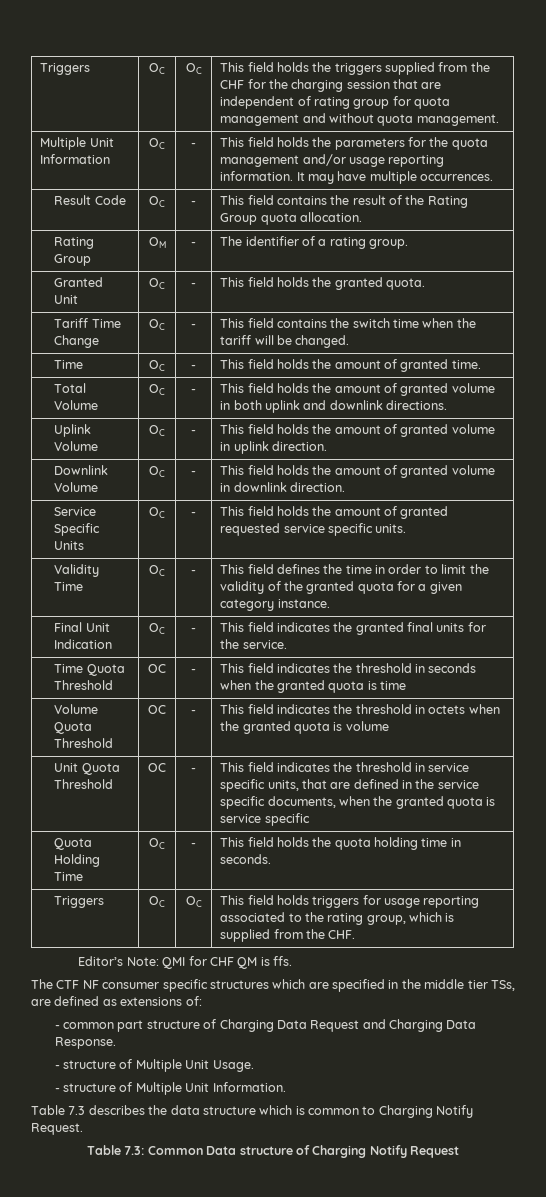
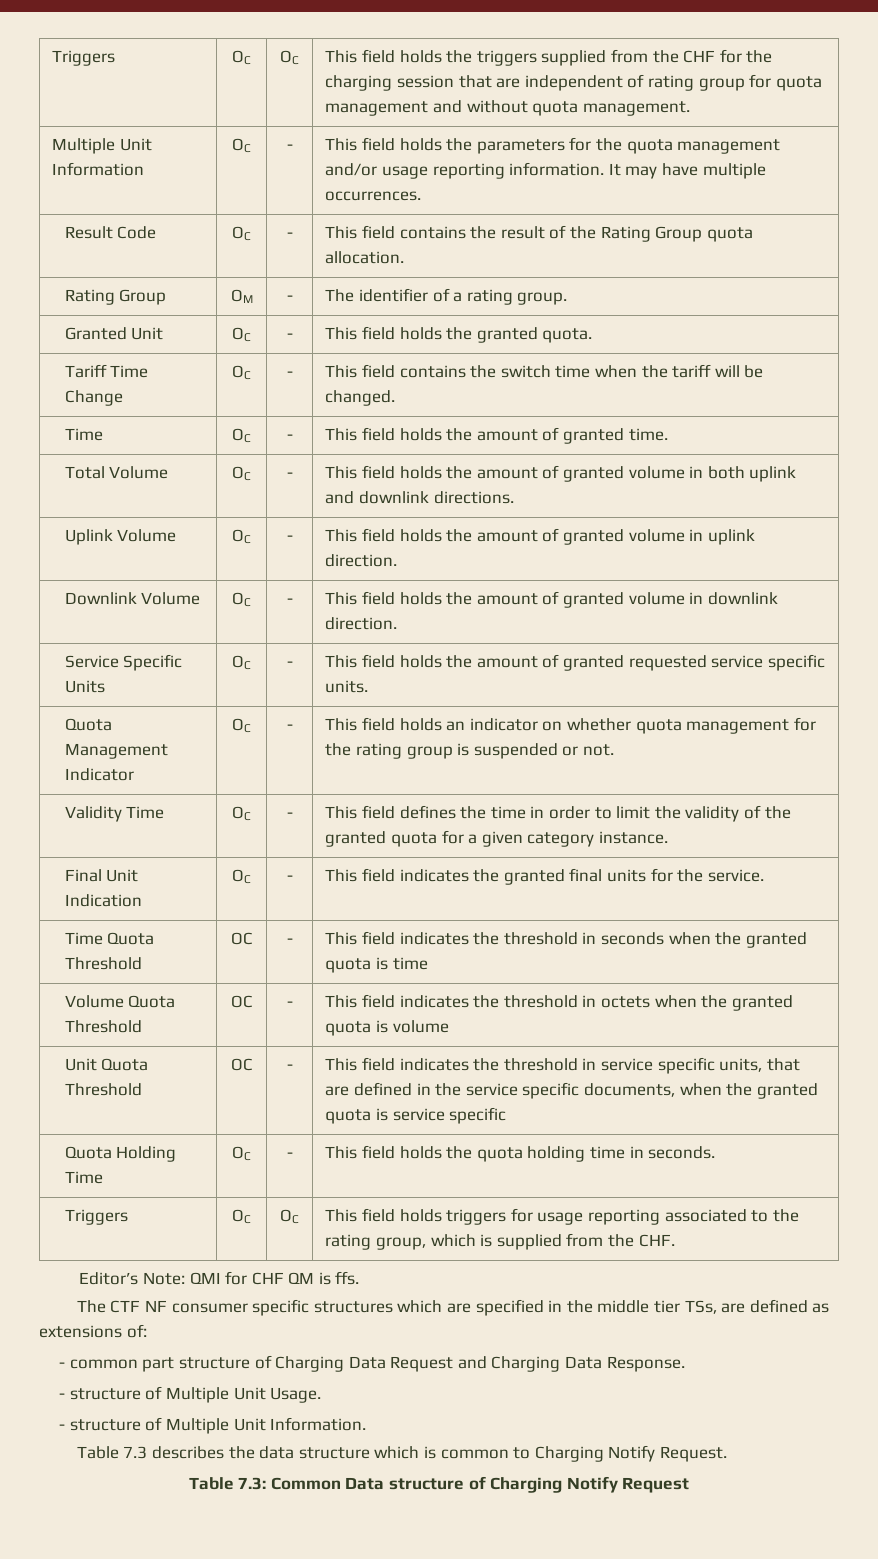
+ Quota Management Indicator | OC | - | This field holds an indicator on whether quota management for the rating group is suspended or not.

